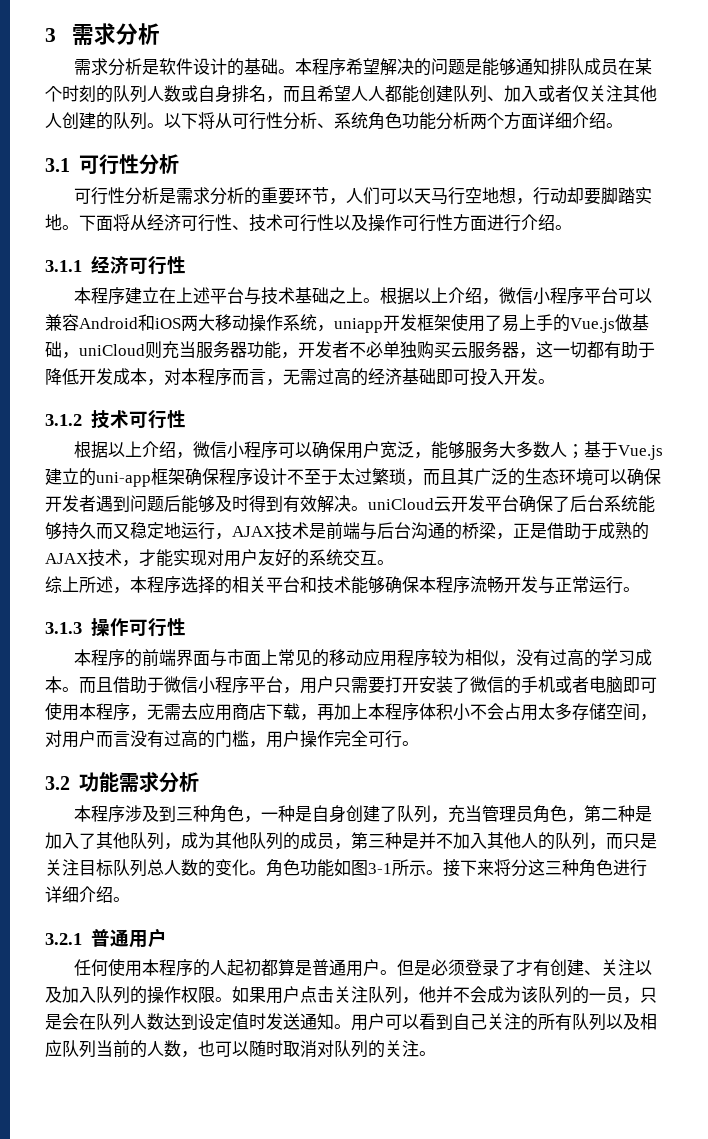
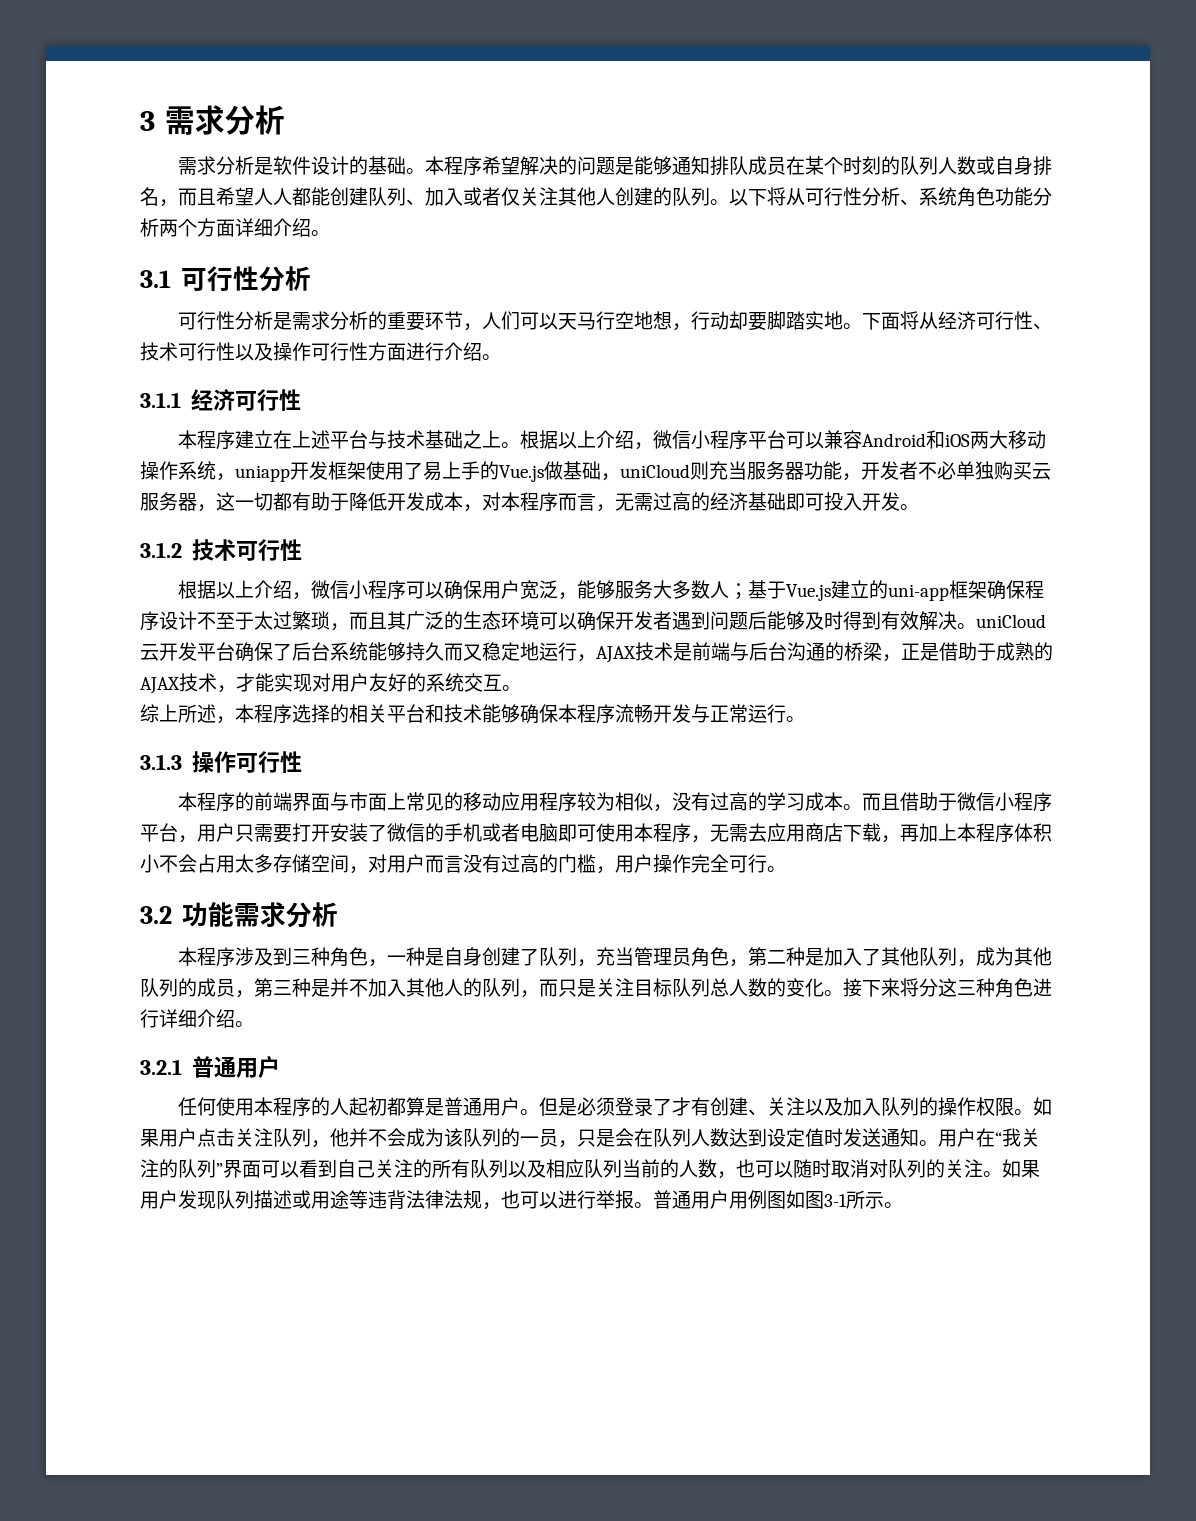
- 角色功能如图3-1所示。
- 用户可以看到自己关注的所有队列以及相应队列当前的人数，也可以随时取消对队列的关注。
+ 用户在“我关注的队列”界面可以看到自己关注的所有队列以及相应队列当前的人数，也可以随时取消对队列的关注。
+ 如果用户发现队列描述或用途等违背法律法规，也可以进行举报。普通用户用例图如图3-1所示。

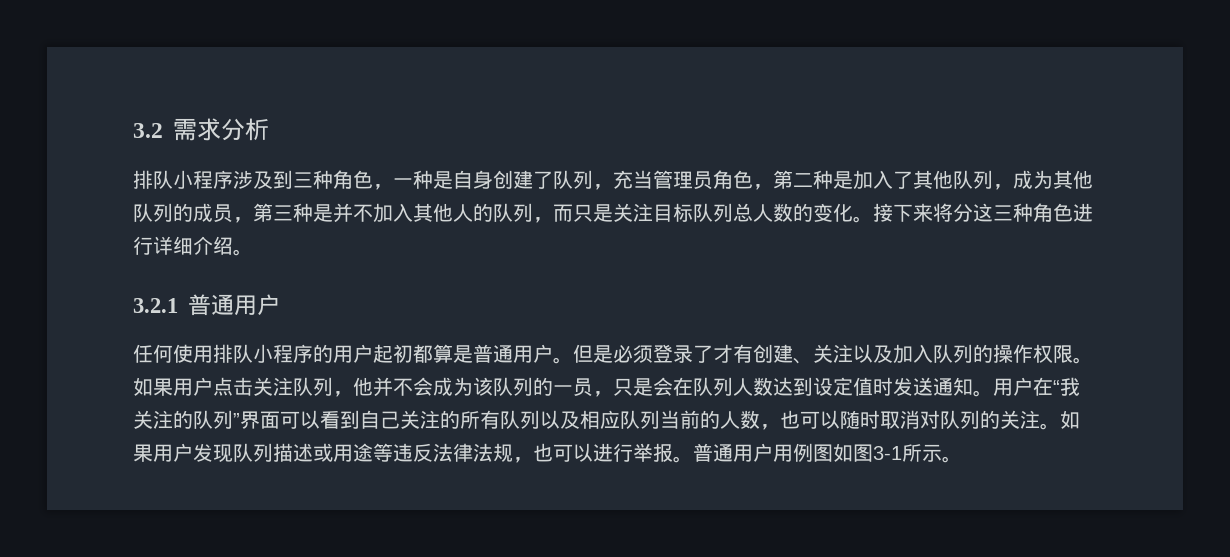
- 3需求分析
- 需求分析是软件设计的基础。本程序希望解决的问题是能够通知排队成员在某个时刻的队列人数或自身排名，而且希望人人都能创建队列、加入或者仅关注其他人创建的队列。以下将从可行性分析、系统角色功能分析两个方面详细介绍。
- 3.1可行性分析
- 可行性分析是需求分析的重要环节，人们可以天马行空地想，行动却要脚踏实地。下面将从经济可行性、技术可行性以及操作可行性方面进行介绍。
- 3.1.1经济可行性
- 本程序建立在上述平台与技术基础之上。根据以上介绍，微信小程序平台可以兼容Android和iOS两大移动操作系统，uniapp开发框架使用了易上手的Vue.js做基础，uniCloud则充当服务器功能，开发者不必单独购买云服务器，这一切都有助于降低开发成本，对本程序而言，无需过高的经济基础即可投入开发。
- 3.1.2技术可行性
- 根据以上介绍，微信小程序可以确保用户宽泛，能够服务大多数人；基于Vue.js建立的uni-app框架确保程序设计不至于太过繁琐，而且其广泛的生态环境可以确保开发者遇到问题后能够及时得到有效解决。uniCloud云开发平台确保了后台系统能够持久而又稳定地运行，AJAX技术是前端与后台沟通的桥梁，正是借助于成熟的AJAX技术，才能实现对用户友好的系统交互。
- 综上所述，本程序选择的相关平台和技术能够确保本程序流畅开发与正常运行。
- 3.1.3操作可行性
- 本程序的前端界面与市面上常见的移动应用程序较为相似，没有过高的学习成本。而且借助于微信小程序平台，用户只需要打开安装了微信的手机或者电脑即可使用本程序，无需去应用商店下载，再加上本程序体积小不会占用太多存储空间，对用户而言没有过高的门槛，用户操作完全可行。
- 3.2功能需求分析
- 本程序涉及到三种角色，一种是自身创建了队列，充当管理员角色，第二种是加入了其他队列，成为其他队列的成员，第三种是并不加入其他人的队列，而只是关注目标队列总人数的变化。
+ 3.2需求分析
+ 排队小程序涉及到三种角色，一种是自身创建了队列，充当管理员角色，第二种是加入了其他队列，成为其他队列的成员，第三种是并不加入其他人的队列，而只是关注目标队列总人数的变化。
- 任何使用本程序的人起初都算是普通用户。
+ 任何使用排队小程序的用户起初都算是普通用户。
- 如果用户发现队列描述或用途等违背法律法规，也可以进行举报。
+ 如果用户发现队列描述或用途等违反法律法规，也可以进行举报。

